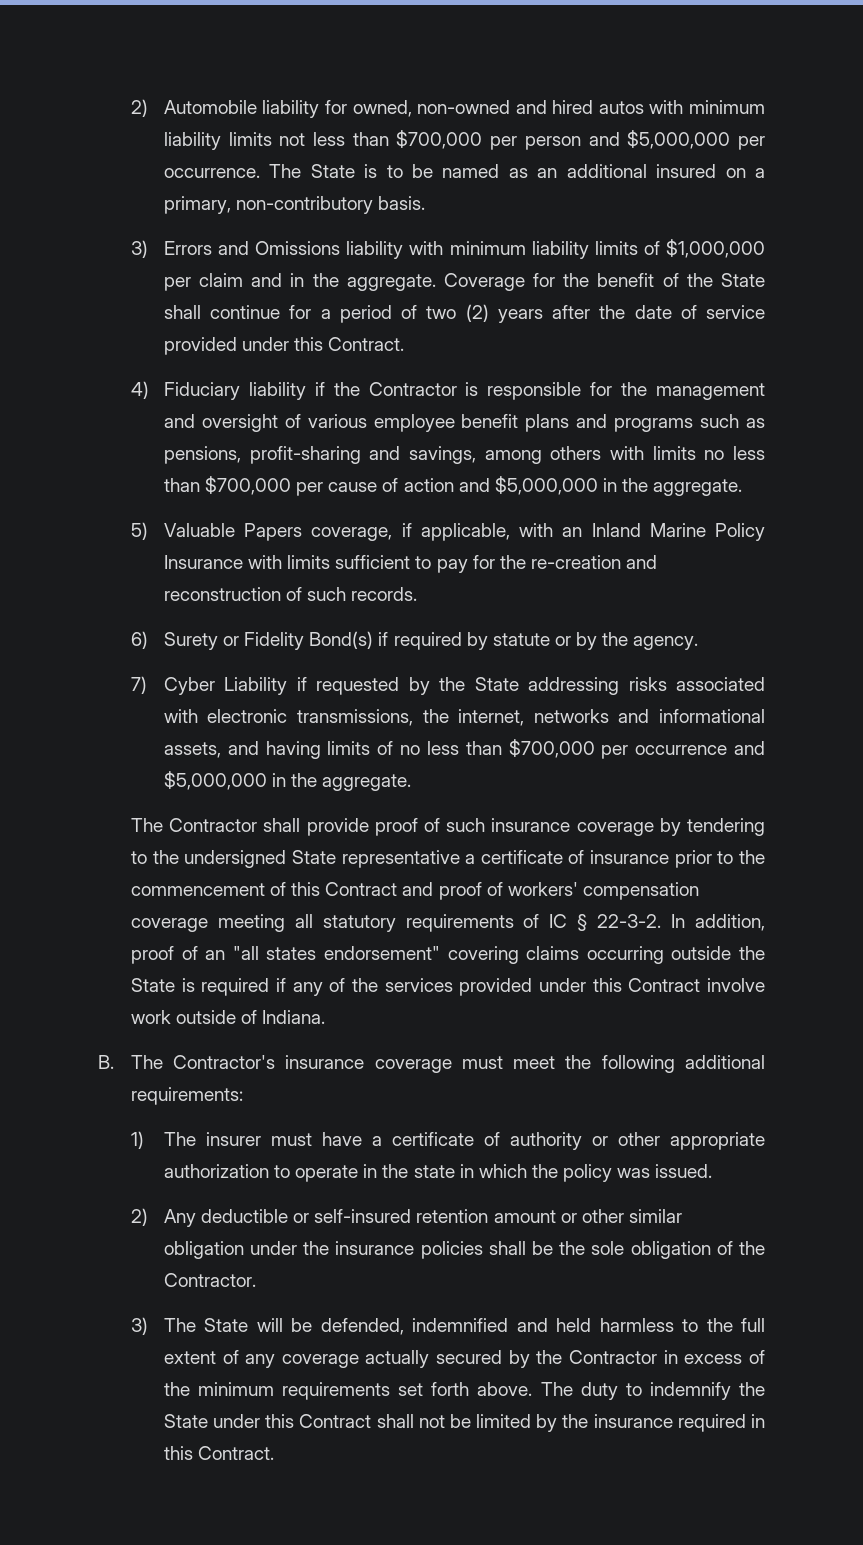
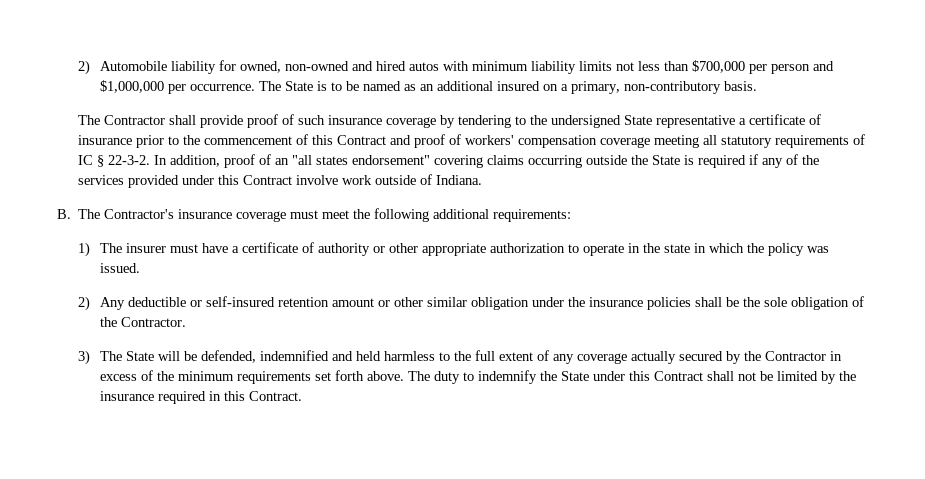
- 2) Automobile liability for owned, non-owned and hired autos with minimum liability limits not less than $700,000 per person and $5,000,000 per occurrence.
+ 2) Automobile liability for owned, non-owned and hired autos with minimum liability limits not less than $700,000 per person and $1,000,000 per occurrence.
- 3) Errors and Omissions liability with minimum liability limits of $1,000,000 per claim and in the aggregate. Coverage for the benefit of the State shall continue for a period of two (2) years after the date of service provided under this Contract.
- 4) Fiduciary liability if the Contractor is responsible for the management and oversight of various employee benefit plans and programs such as pensions, profit-sharing and savings, among others with limits no less than $700,000 per cause of action and $5,000,000 in the aggregate.
- 5) Valuable Papers coverage, if applicable, with an Inland Marine Policy Insurance with limits sufficient to pay for the re-creation and reconstruction of such records.
- 6) Surety or Fidelity Bond(s) if required by statute or by the agency.
- 7) Cyber Liability if requested by the State addressing risks associated with electronic transmissions, the internet, networks and informational assets, and having limits of no less than $700,000 per occurrence and $5,000,000 in the aggregate.

